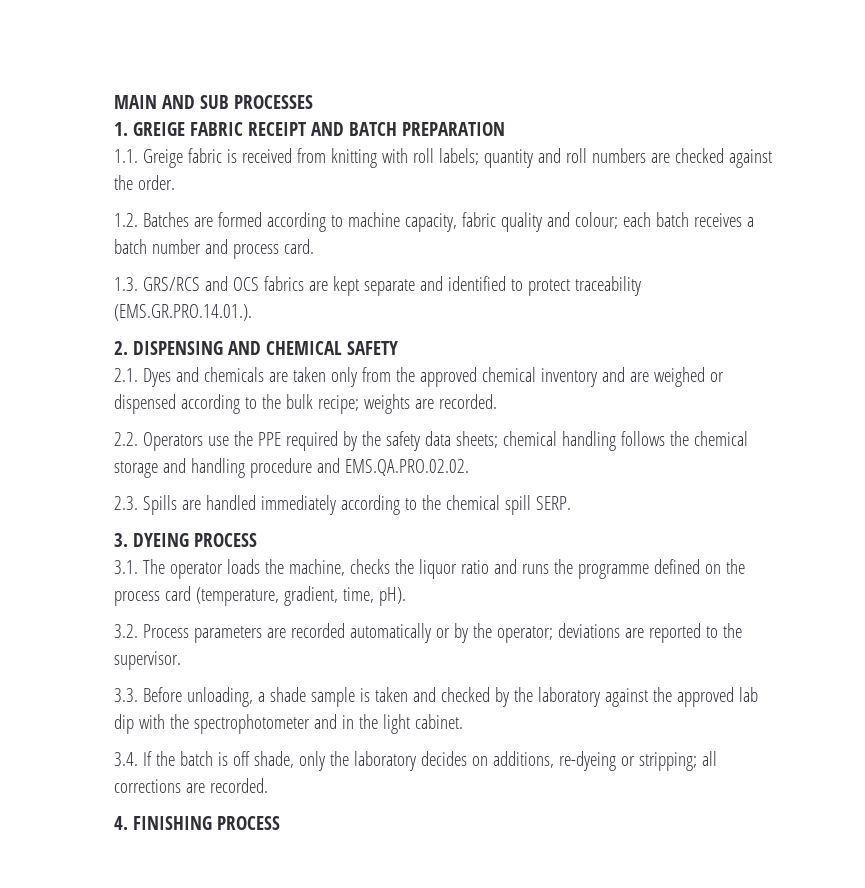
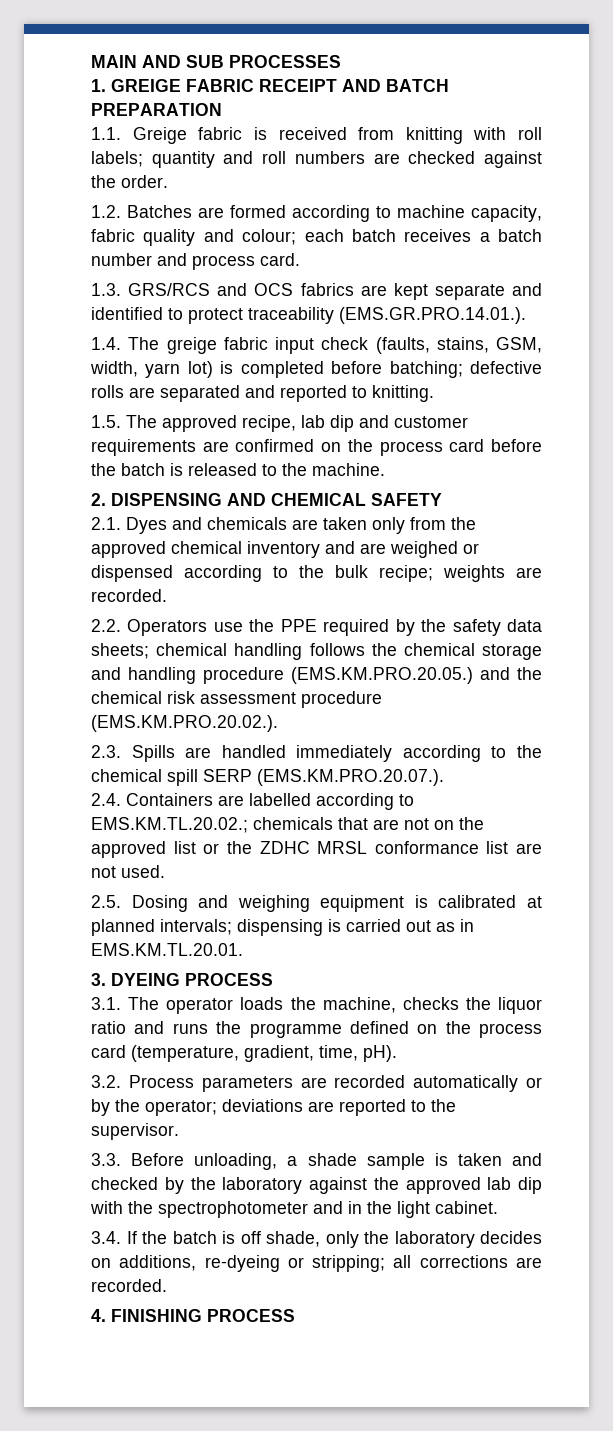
+ 1.4. The greige fabric input check (faults, stains, GSM, width, yarn lot) is completed before batching; defective rolls are separated and reported to knitting.
+ 1.5. The approved recipe, lab dip and customer requirements are confirmed on the process card before the batch is released to the machine.
- 2.2. Operators use the PPE required by the safety data sheets; chemical handling follows the chemical storage and handling procedure and EMS.QA.PRO.02.02.
+ 2.2. Operators use the PPE required by the safety data sheets; chemical handling follows the chemical storage and handling procedure (EMS.KM.PRO.20.05.) and the chemical risk assessment procedure (EMS.KM.PRO.20.02.).
- 2.3. Spills are handled immediately according to the chemical spill SERP.
+ 2.3. Spills are handled immediately according to the chemical spill SERP (EMS.KM.PRO.20.07.).
+ 2.4. Containers are labelled according to EMS.KM.TL.20.02.; chemicals that are not on the approved list or the ZDHC MRSL conformance list are not used.
+ 2.5. Dosing and weighing equipment is calibrated at planned intervals; dispensing is carried out as in EMS.KM.TL.20.01.

